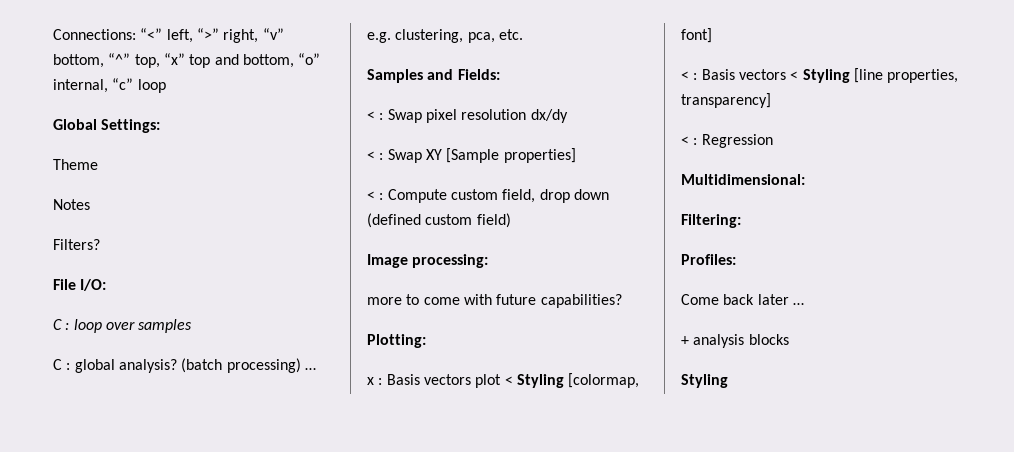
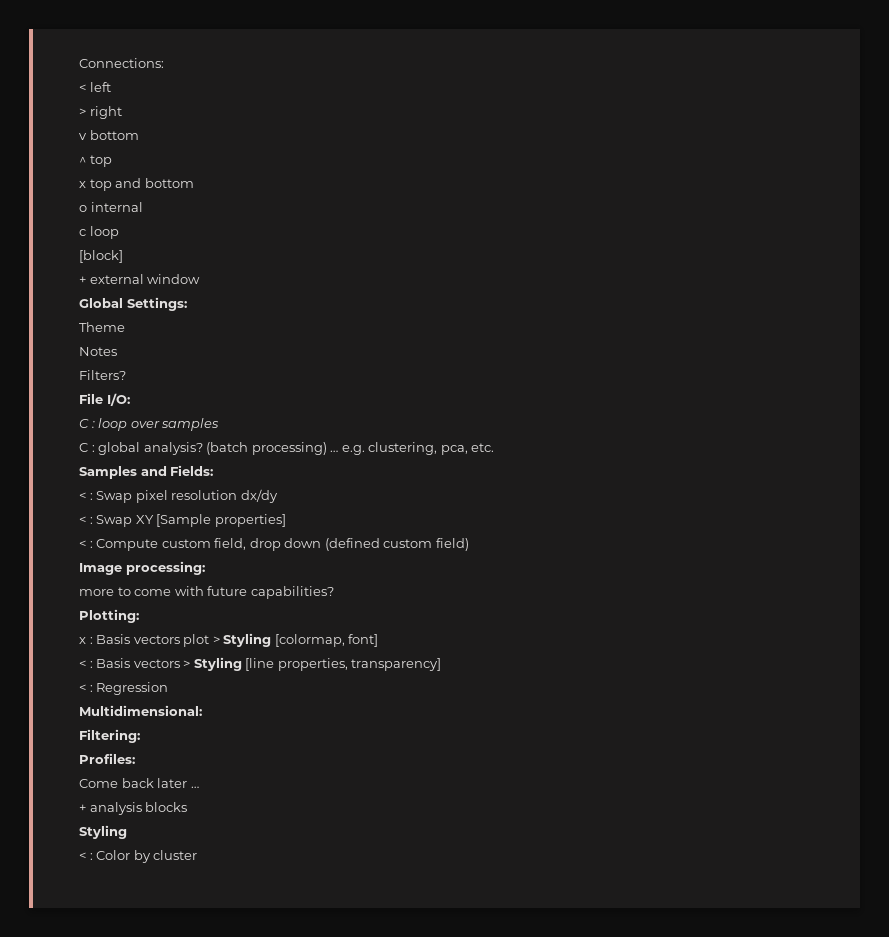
- Connections: “<” left, “>” right, “v” bottom, “^” top, “x” top and bottom, “o” internal, “c” loop
+ Connections:
+ < left
+ > right
+ v bottom
+ ^ top
+ x top and bottom
+ o internal
+ c loop
+ [block]
+ + external window
- x : Basis vectors plot < Styling [colormap, font]
+ x : Basis vectors plot > Styling [colormap, font]
- < : Basis vectors < Styling [line properties, transparency]
+ < : Basis vectors > Styling [line properties, transparency]
+ < : Color by cluster

